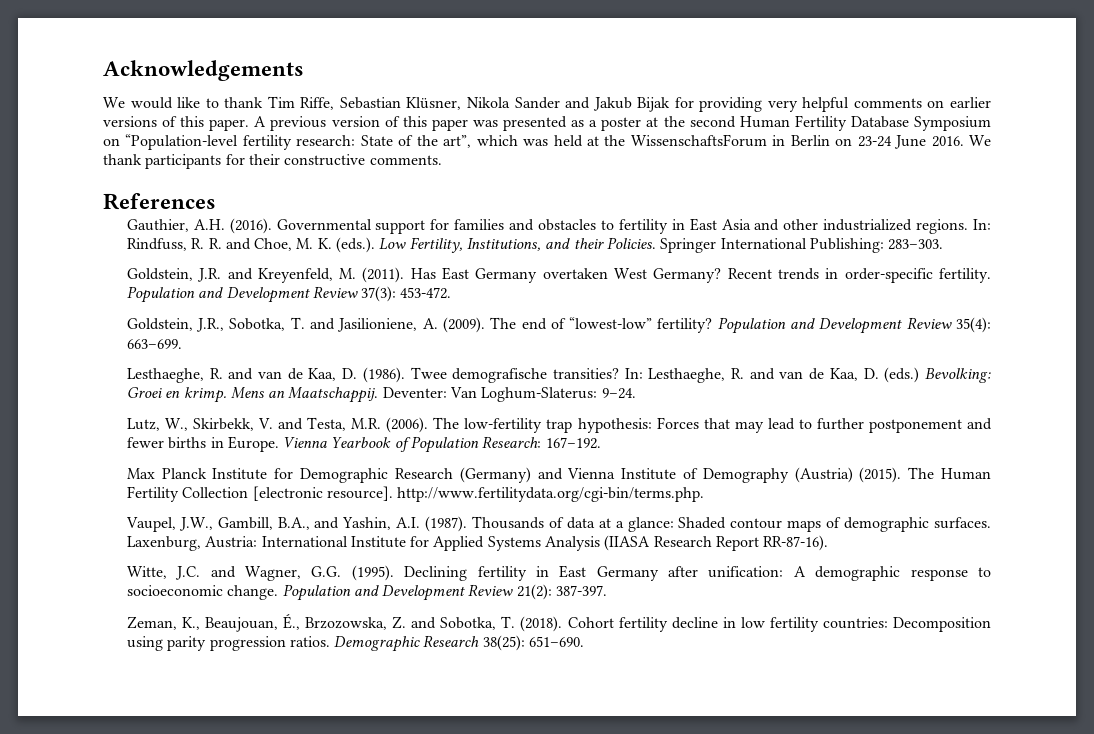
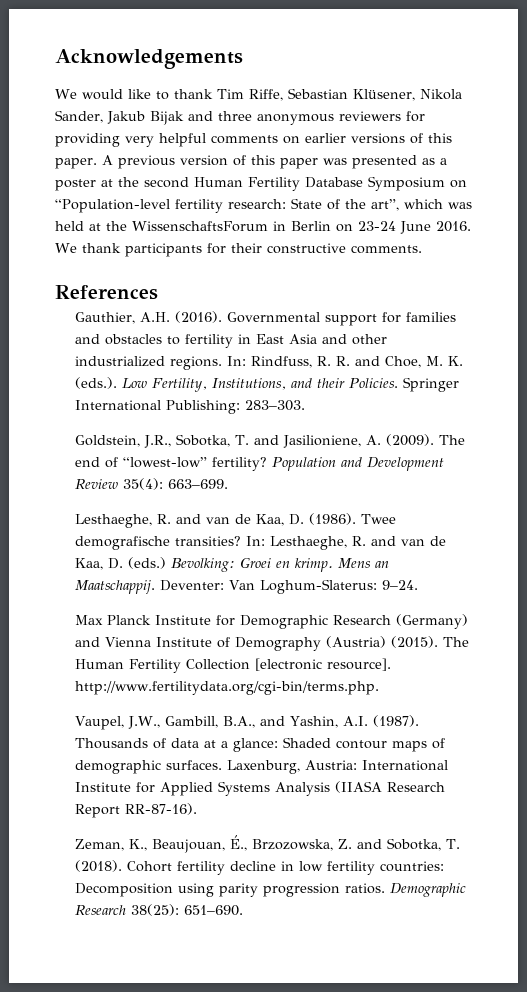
- We would like to thank Tim Riffe, Sebastian Klüsner, Nikola Sander and Jakub Bijak for providing very helpful comments on earlier versions of this paper.
+ We would like to thank Tim Riffe, Sebastian Klüsener, Nikola Sander, Jakub Bijak and three anonymous reviewers for providing very helpful comments on earlier versions of this paper.
- Goldstein, J.R. and Kreyenfeld, M. (2011). Has East Germany overtaken West Germany? Recent trends in order-specific fertility. Population and Development Review 37(3): 453-472.
- Lutz, W., Skirbekk, V. and Testa, M.R. (2006). The low-fertility trap hypothesis: Forces that may lead to further postponement and fewer births in Europe. Vienna Yearbook of Population Research: 167–192.
- Witte, J.C. and Wagner, G.G. (1995). Declining fertility in East Germany after unification: A demographic response to socioeconomic change. Population and Development Review 21(2): 387-397.

